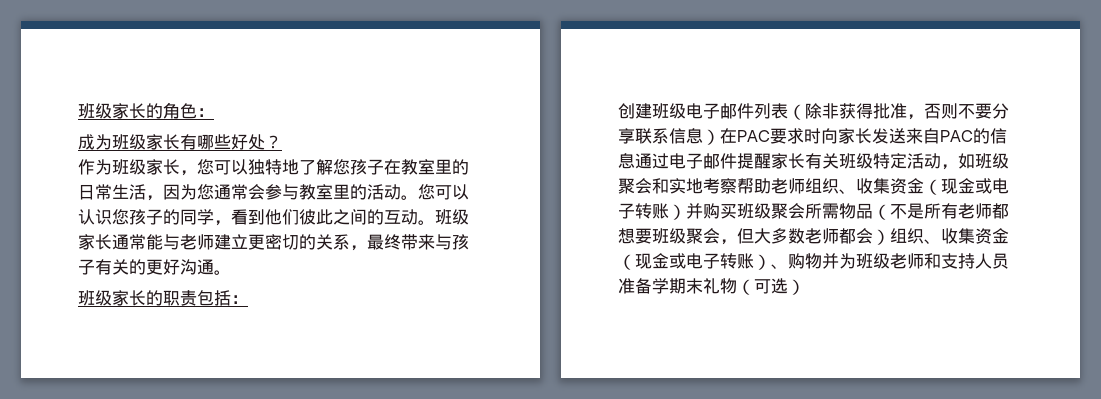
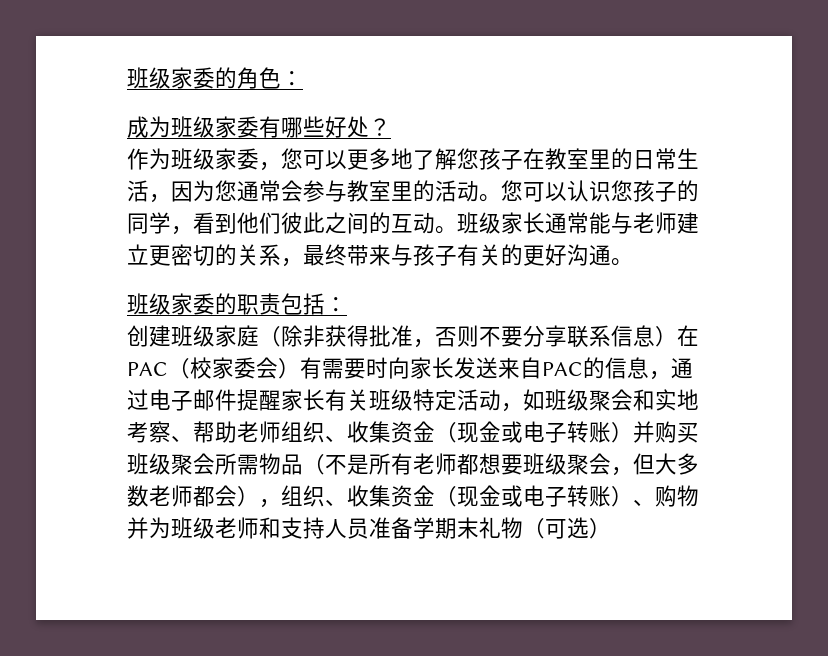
- 班级家长的角色：
+ 班级家委的角色：
- 成为班级家长有哪些好处？
+ 成为班级家委有哪些好处？
- 作为班级家长，您可以独特地了解您孩子在教室里的日常生活，因为您通常会参与教室里的活动。
+ 作为班级家委，您可以更多地了解您孩子在教室里的日常生活，因为您通常会参与教室里的活动。
- 班级家长的职责包括：
+ 班级家委的职责包括：
- 创建班级电子邮件列表（除非获得批准，否则不要分享联系信息）在PAC要求时向家长发送来自PAC的信息通过电子邮件提醒家长有关班级特定活动，如班级聚会和实地考察帮助老师组织、收集资金（现金或电子转账）并购买班级聚会所需物品（不是所有老师都想要班级聚会，但大多数老师都会）组织、收集资金（现金或电子转账）、购物并为班级老师和支持人员准备学期末礼物（可选）
+ 创建班级家庭（除非获得批准，否则不要分享联系信息）在PAC（校家委会）有需要时向家长发送来自PAC的信息，通过电子邮件提醒家长有关班级特定活动，如班级聚会和实地考察、帮助老师组织、收集资金（现金或电子转账）并购买班级聚会所需物品（不是所有老师都想要班级聚会，但大多数老师都会），组织、收集资金（现金或电子转账）、购物并为班级老师和支持人员准备学期末礼物（可选）

